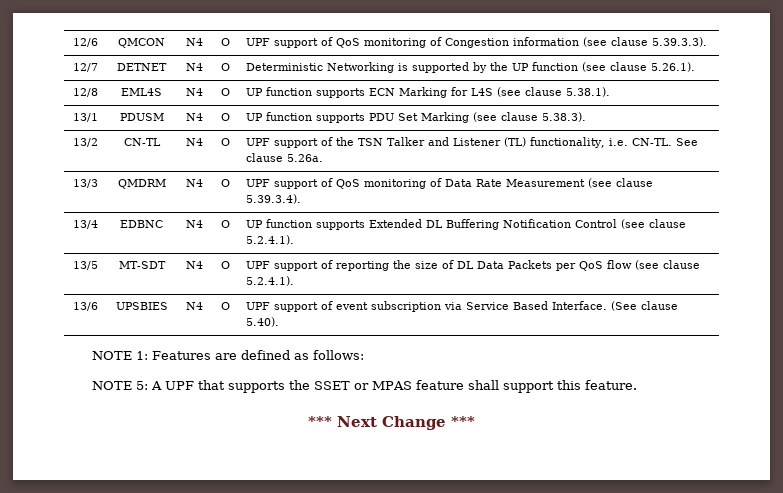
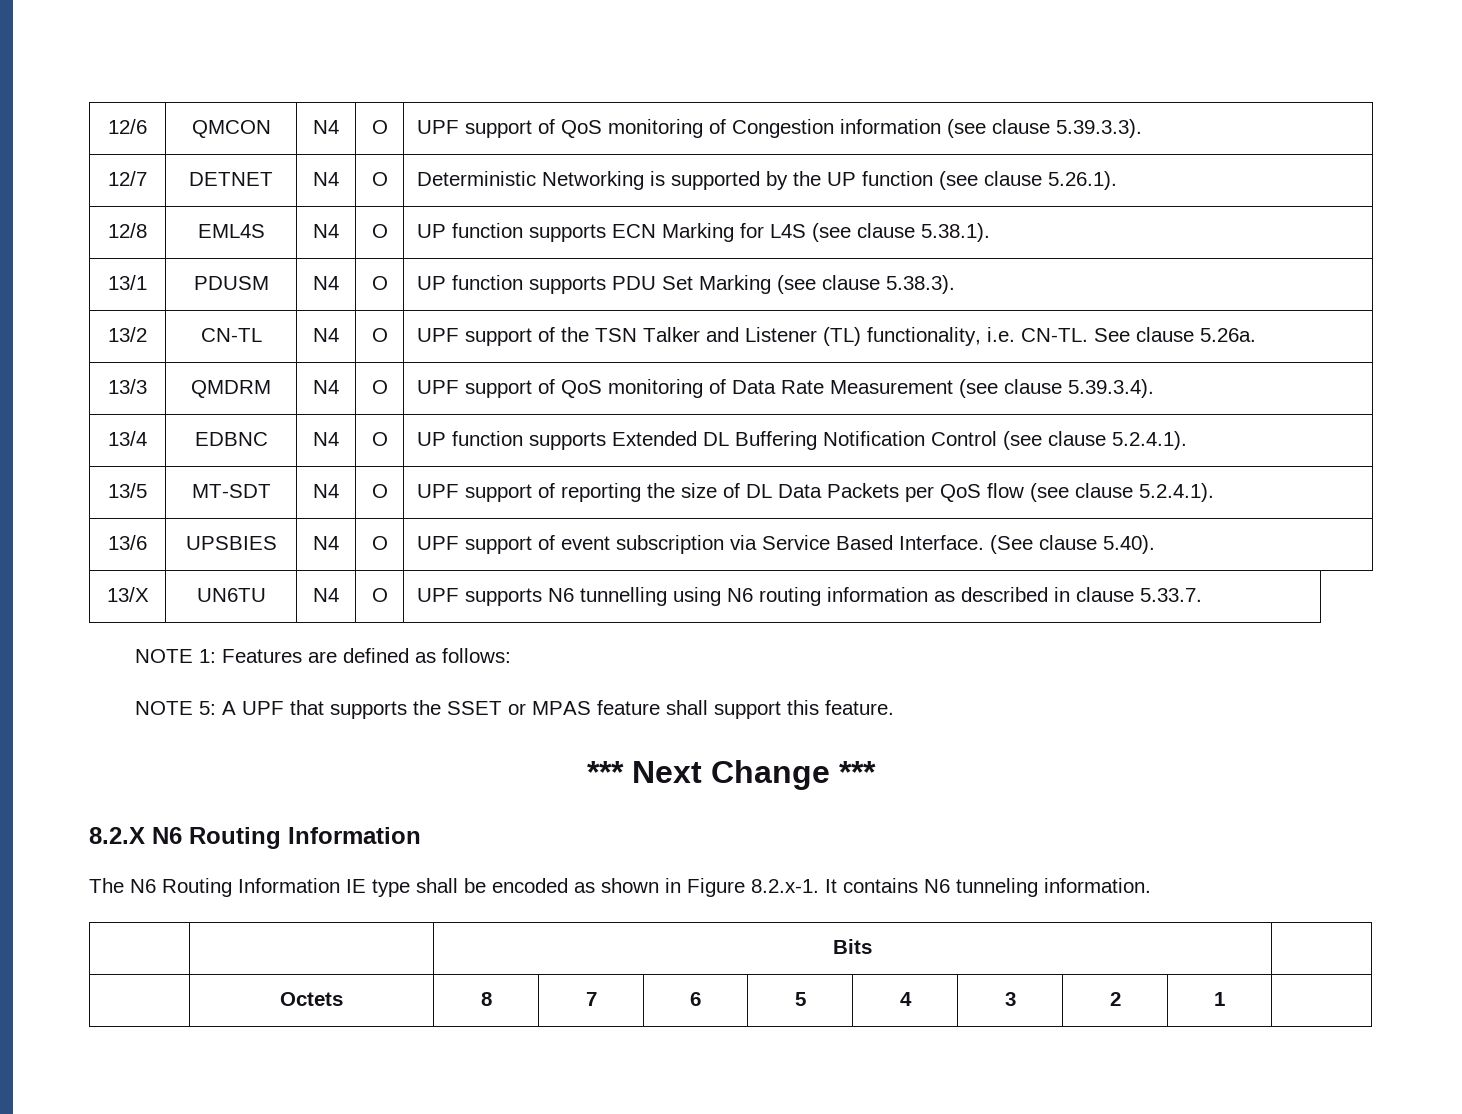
+ 13/X | UN6TU | N4 | O | UPF supports N6 tunnelling using N6 routing information as described in clause 5.33.7.
+ 8.2.X N6 Routing Information
+ The N6 Routing Information IE type shall be encoded as shown in Figure 8.2.x-1. It contains N6 tunneling information.
+ | | Bits |
+ | Octets | 8 | 7 | 6 | 5 | 4 | 3 | 2 | 1 |

